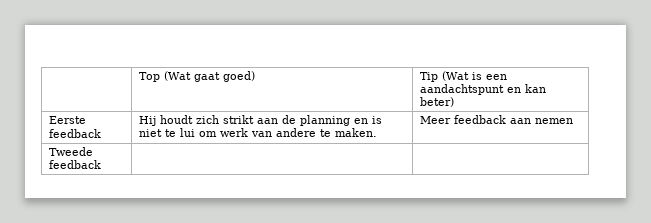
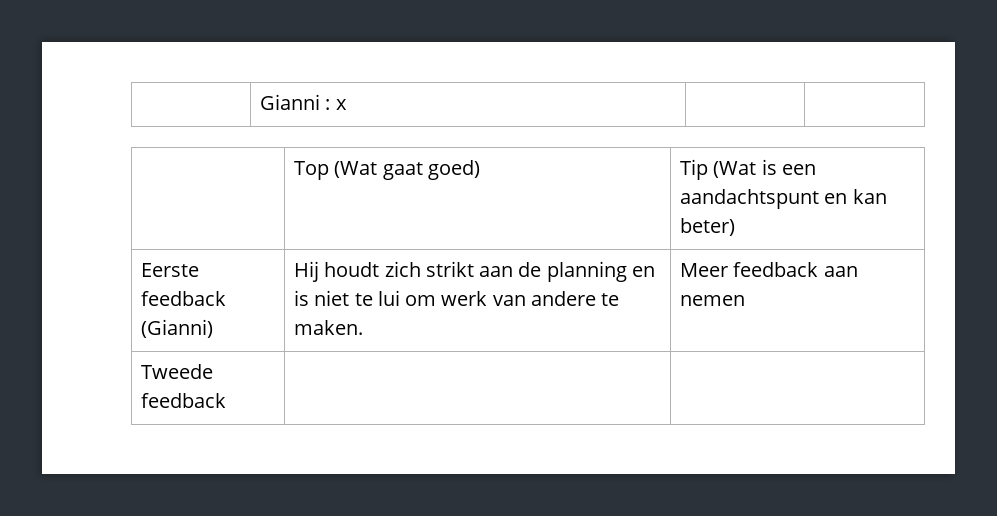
+ | Gianni : x | |
- Eerste feedback | Hij houdt zich strikt aan de planning en is niet te lui om werk van andere te maken. | Meer feedback aan nemen
+ Eerste feedback (Gianni) | Hij houdt zich strikt aan de planning en is niet te lui om werk van andere te maken. | Meer feedback aan nemen

